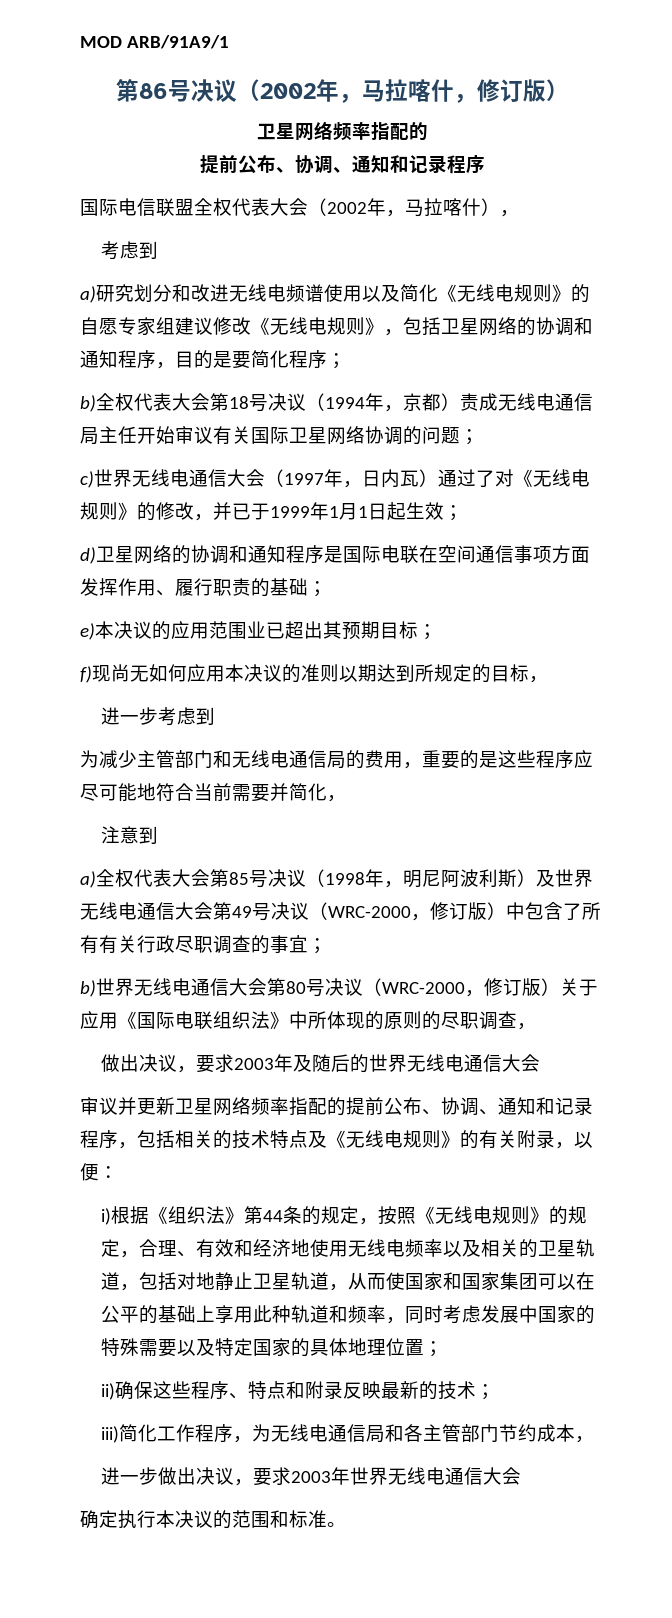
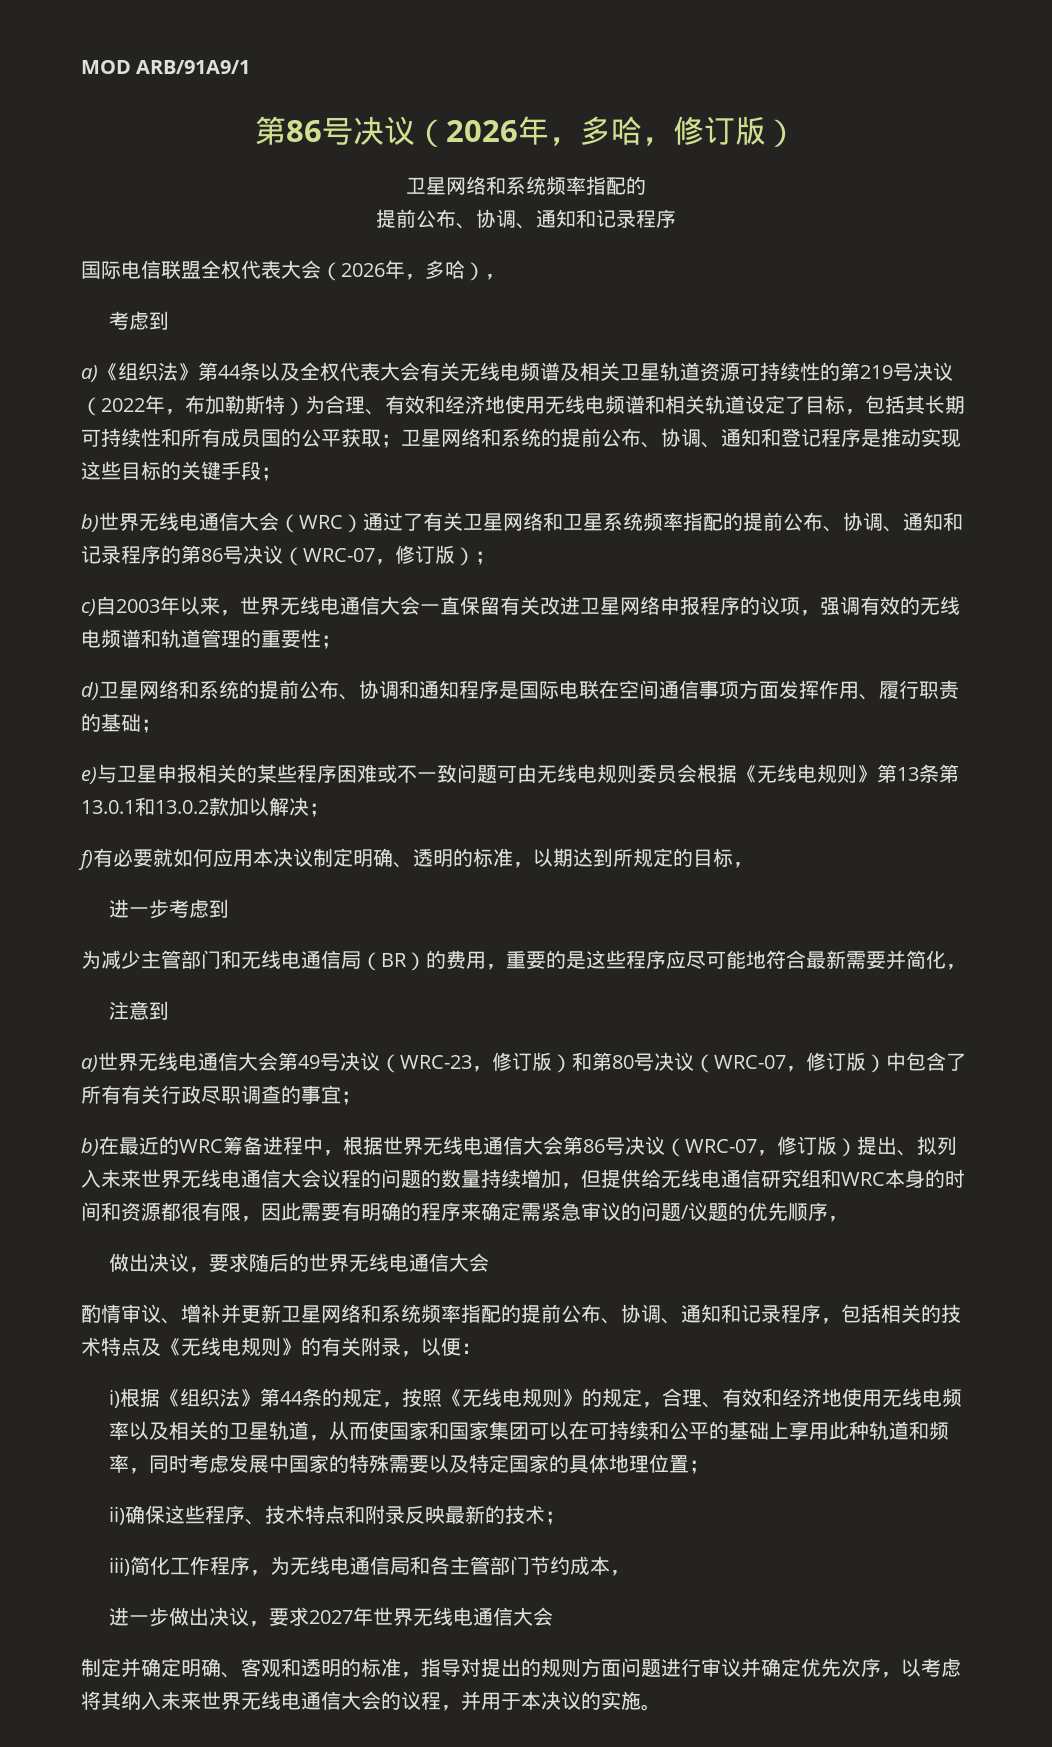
- 第86号决议（2002年，马拉喀什，修订版）
- 卫星网络频率指配的
+ 第86号决议（2026年，多哈，修订版）
+ 卫星网络和系统频率指配的
- 国际电信联盟全权代表大会（2002年，马拉喀什），
+ 国际电信联盟全权代表大会（2026年，多哈），
- a)研究划分和改进无线电频谱使用以及简化《无线电规则》的自愿专家组建议修改《无线电规则》，包括卫星网络的协调和通知程序，目的是要简化程序；
- b)全权代表大会第18号决议（1994年，京都）责成无线电通信局主任开始审议有关国际卫星网络协调的问题；
- c)世界无线电通信大会（1997年，日内瓦）通过了对《无线电规则》的修改，并已于1999年1月1日起生效；
+ a)《组织法》第44条以及全权代表大会有关无线电频谱及相关卫星轨道资源可持续性的第219号决议（2022年，布加勒斯特）为合理、有效和经济地使用无线电频谱和相关轨道设定了目标，包括其长期可持续性和所有成员国的公平获取；卫星网络和系统的提前公布、协调、通知和登记程序是推动实现这些目标的关键手段；
+ b)世界无线电通信大会（WRC）通过了有关卫星网络和卫星系统频率指配的提前公布、协调、通知和记录程序的第86号决议（WRC-07，修订版）；
+ c)自2003年以来，世界无线电通信大会一直保留有关改进卫星网络申报程序的议项，强调有效的无线电频谱和轨道管理的重要性；
- d)卫星网络的协调和通知程序是国际电联在空间通信事项方面发挥作用、履行职责的基础；
+ d)卫星网络和系统的提前公布、协调和通知程序是国际电联在空间通信事项方面发挥作用、履行职责的基础；
- e)本决议的应用范围业已超出其预期目标；
+ e)与卫星申报相关的某些程序困难或不一致问题可由无线电规则委员会根据《无线电规则》第13条第13.0.1和13.0.2款加以解决；
- f)现尚无如何应用本决议的准则以期达到所规定的目标，
+ f)有必要就如何应用本决议制定明确、透明的标准，以期达到所规定的目标，
- 为减少主管部门和无线电通信局的费用，重要的是这些程序应尽可能地符合当前需要并简化，
+ 为减少主管部门和无线电通信局（BR）的费用，重要的是这些程序应尽可能地符合最新需要并简化，
- a)全权代表大会第85号决议（1998年，明尼阿波利斯）及世界无线电通信大会第49号决议（WRC-2000，修订版）中包含了所有有关行政尽职调查的事宜；
+ a)世界无线电通信大会第49号决议（WRC-23，修订版）和第80号决议（WRC-07，修订版）中包含了所有有关行政尽职调查的事宜；
- b)世界无线电通信大会第80号决议（WRC-2000，修订版）关于应用《国际电联组织法》中所体现的原则的尽职调查，
+ b)在最近的WRC筹备进程中，根据世界无线电通信大会第86号决议（WRC-07，修订版）提出、拟列入未来世界无线电通信大会议程的问题的数量持续增加，但提供给无线电通信研究组和WRC本身的时间和资源都很有限，因此需要有明确的程序来确定需紧急审议的问题/议题的优先顺序，
- 做出决议，要求2003年及随后的世界无线电通信大会
+ 做出决议，要求随后的世界无线电通信大会
- 审议并更新卫星网络频率指配的提前公布、协调、通知和记录程序，包括相关的技术特点及《无线电规则》的有关附录，以便：
+ 酌情审议、增补并更新卫星网络和系统频率指配的提前公布、协调、通知和记录程序，包括相关的技术特点及《无线电规则》的有关附录，以便：
- i)根据《组织法》第44条的规定，按照《无线电规则》的规定，合理、有效和经济地使用无线电频率以及相关的卫星轨道，包括对地静止卫星轨道，从而使国家和国家集团可以在公平的基础上享用此种轨道和频率，同时考虑发展中国家的特殊需要以及特定国家的具体地理位置；
+ i)根据《组织法》第44条的规定，按照《无线电规则》的规定，合理、有效和经济地使用无线电频率以及相关的卫星轨道，从而使国家和国家集团可以在可持续和公平的基础上享用此种轨道和频率，同时考虑发展中国家的特殊需要以及特定国家的具体地理位置；
- ii)确保这些程序、特点和附录反映最新的技术；
+ ii)确保这些程序、技术特点和附录反映最新的技术；
- 进一步做出决议，要求2003年世界无线电通信大会
+ 进一步做出决议，要求2027年世界无线电通信大会
- 确定执行本决议的范围和标准。
+ 制定并确定明确、客观和透明的标准，指导对提出的规则方面问题进行审议并确定优先次序，以考虑将其纳入未来世界无线电通信大会的议程，并用于本决议的实施。

